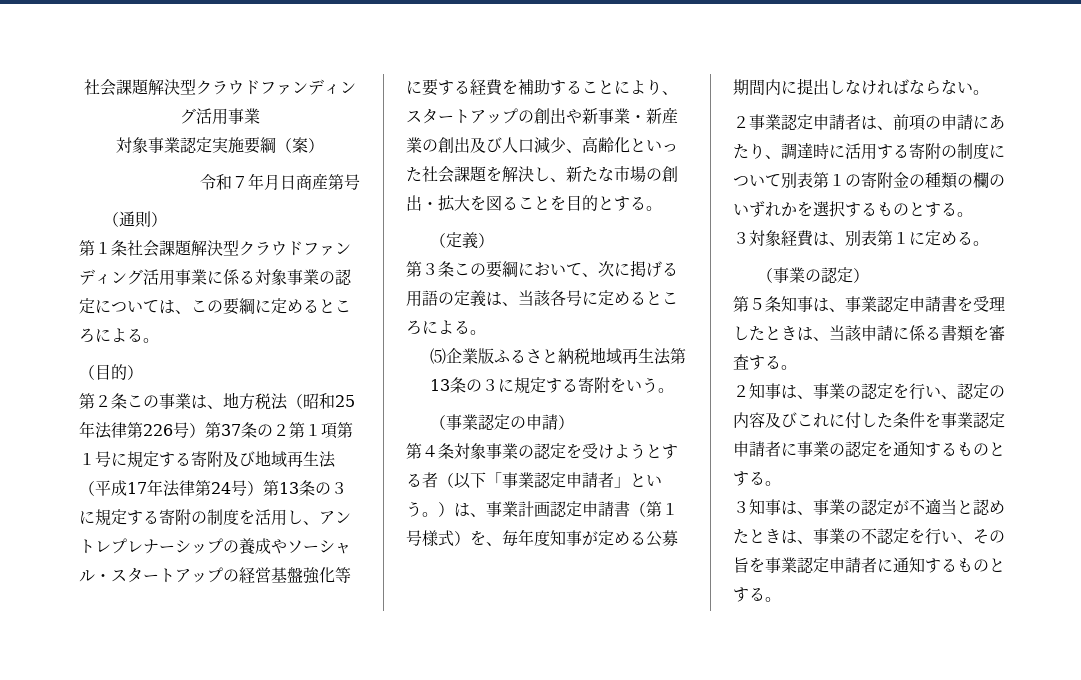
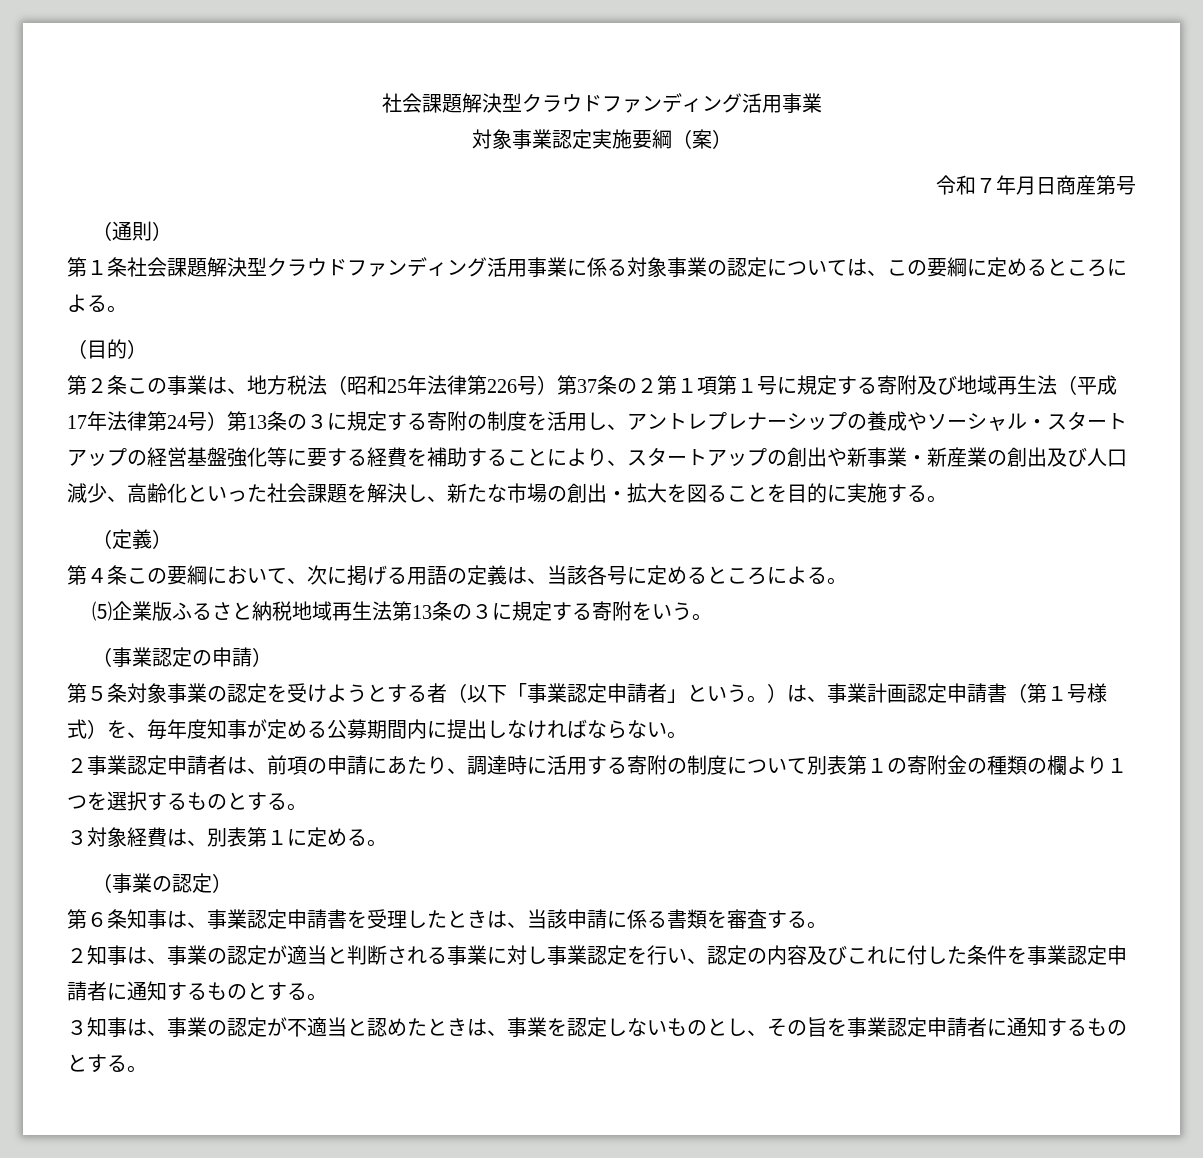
- 第２条この事業は、地方税法（昭和25年法律第226号）第37条の２第１項第１号に規定する寄附及び地域再生法（平成17年法律第24号）第13条の３に規定する寄附の制度を活用し、アントレプレナーシップの養成やソーシャル・スタートアップの経営基盤強化等に要する経費を補助することにより、スタートアップの創出や新事業・新産業の創出及び人口減少、高齢化といった社会課題を解決し、新たな市場の創出・拡大を図ることを目的とする。
+ 第２条この事業は、地方税法（昭和25年法律第226号）第37条の２第１項第１号に規定する寄附及び地域再生法（平成17年法律第24号）第13条の３に規定する寄附の制度を活用し、アントレプレナーシップの養成やソーシャル・スタートアップの経営基盤強化等に要する経費を補助することにより、スタートアップの創出や新事業・新産業の創出及び人口減少、高齢化といった社会課題を解決し、新たな市場の創出・拡大を図ることを目的に実施する。
- 第３条この要綱において、次に掲げる用語の定義は、当該各号に定めるところによる。
+ 第４条この要綱において、次に掲げる用語の定義は、当該各号に定めるところによる。
- 第４条対象事業の認定を受けようとする者（以下「事業認定申請者」という。）は、事業計画認定申請書（第１号様式）を、毎年度知事が定める公募期間内に提出しなければならない。
+ 第５条対象事業の認定を受けようとする者（以下「事業認定申請者」という。）は、事業計画認定申請書（第１号様式）を、毎年度知事が定める公募期間内に提出しなければならない。
- ２事業認定申請者は、前項の申請にあたり、調達時に活用する寄附の制度について別表第１の寄附金の種類の欄のいずれかを選択するものとする。
+ ２事業認定申請者は、前項の申請にあたり、調達時に活用する寄附の制度について別表第１の寄附金の種類の欄より１つを選択するものとする。
- 第５条知事は、事業認定申請書を受理したときは、当該申請に係る書類を審査する。
+ 第６条知事は、事業認定申請書を受理したときは、当該申請に係る書類を審査する。
- ２知事は、事業の認定を行い、認定の内容及びこれに付した条件を事業認定申請者に事業の認定を通知するものとする。
+ ２知事は、事業の認定が適当と判断される事業に対し事業認定を行い、認定の内容及びこれに付した条件を事業認定申請者に通知するものとする。
- ３知事は、事業の認定が不適当と認めたときは、事業の不認定を行い、その旨を事業認定申請者に通知するものとする。
+ ３知事は、事業の認定が不適当と認めたときは、事業を認定しないものとし、その旨を事業認定申請者に通知するものとする。

